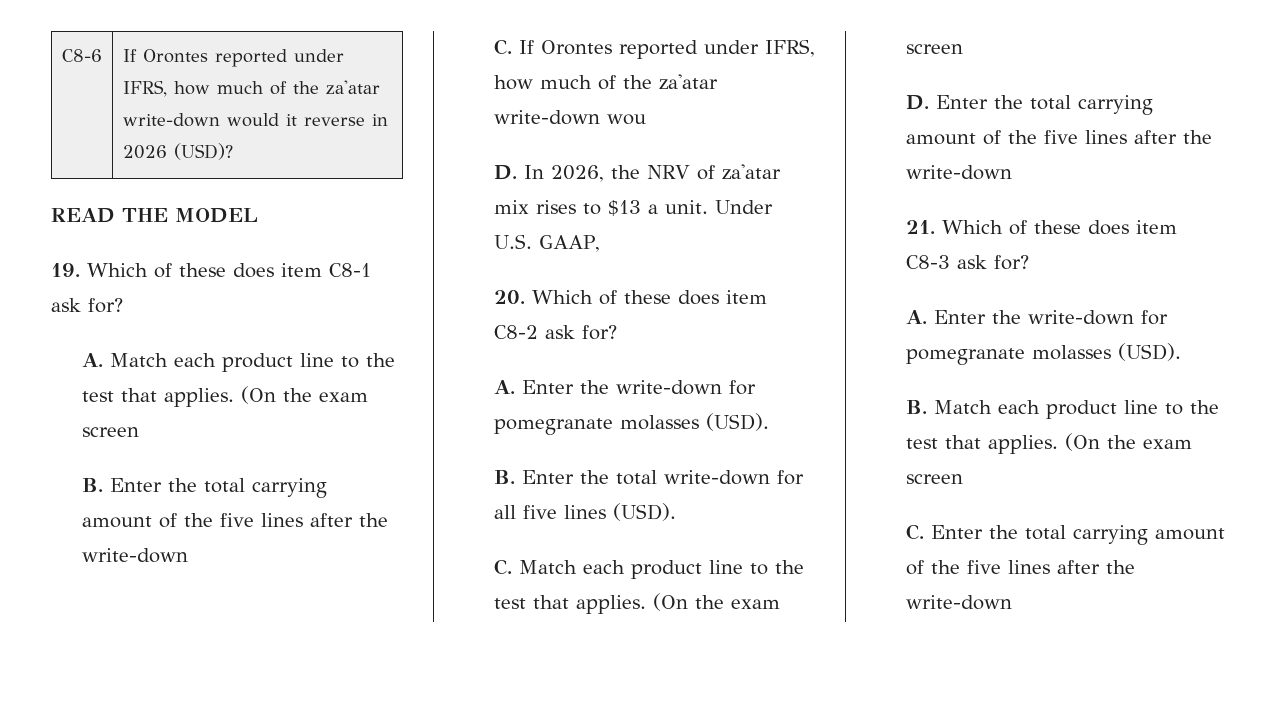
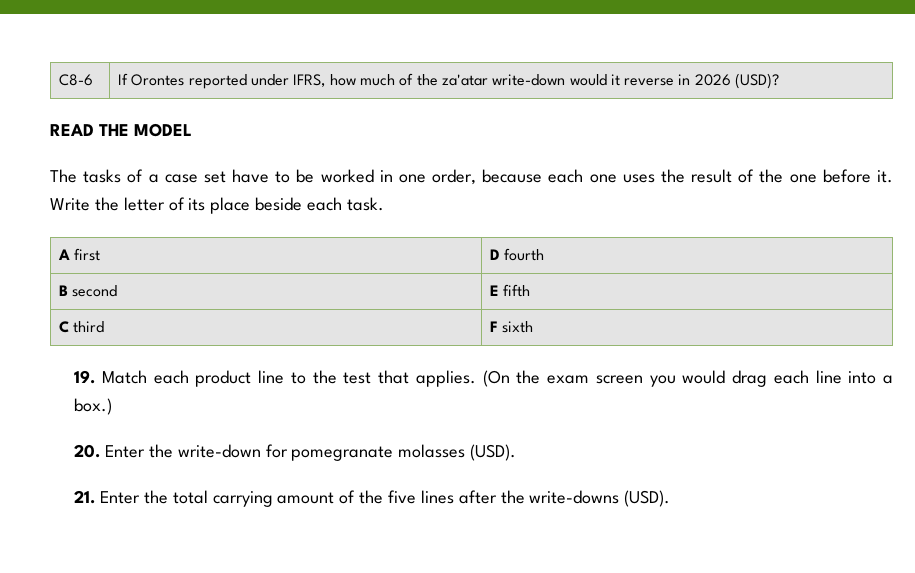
- 19. Which of these does item C8-1 ask for?
- A. Match each product line to the test that applies. (On the exam screen
- B. Enter the total carrying amount of the five lines after the write-down
- C. If Orontes reported under IFRS, how much of the za'atar write-down wou
- D. In 2026, the NRV of za'atar mix rises to $13 a unit. Under U.S. GAAP,
- 20. Which of these does item C8-2 ask for?
- A. Enter the write-down for pomegranate molasses (USD).
- B. Enter the total write-down for all five lines (USD).
- C. Match each product line to the test that applies. (On the exam screen
- D. Enter the total carrying amount of the five lines after the write-down
- 21. Which of these does item C8-3 ask for?
- A. Enter the write-down for pomegranate molasses (USD).
- B. Match each product line to the test that applies. (On the exam screen
- C. Enter the total carrying amount of the five lines after the write-down
+ The tasks of a case set have to be worked in one order, because each one uses the result of the one before it. Write the letter of its place beside each task.
+ A first | D fourth
+ B second | E fifth
+ C third | F sixth
+ 19. Match each product line to the test that applies. (On the exam screen you would drag each line into a box.)
+ 20. Enter the write-down for pomegranate molasses (USD).
+ 21. Enter the total carrying amount of the five lines after the write-downs (USD).

